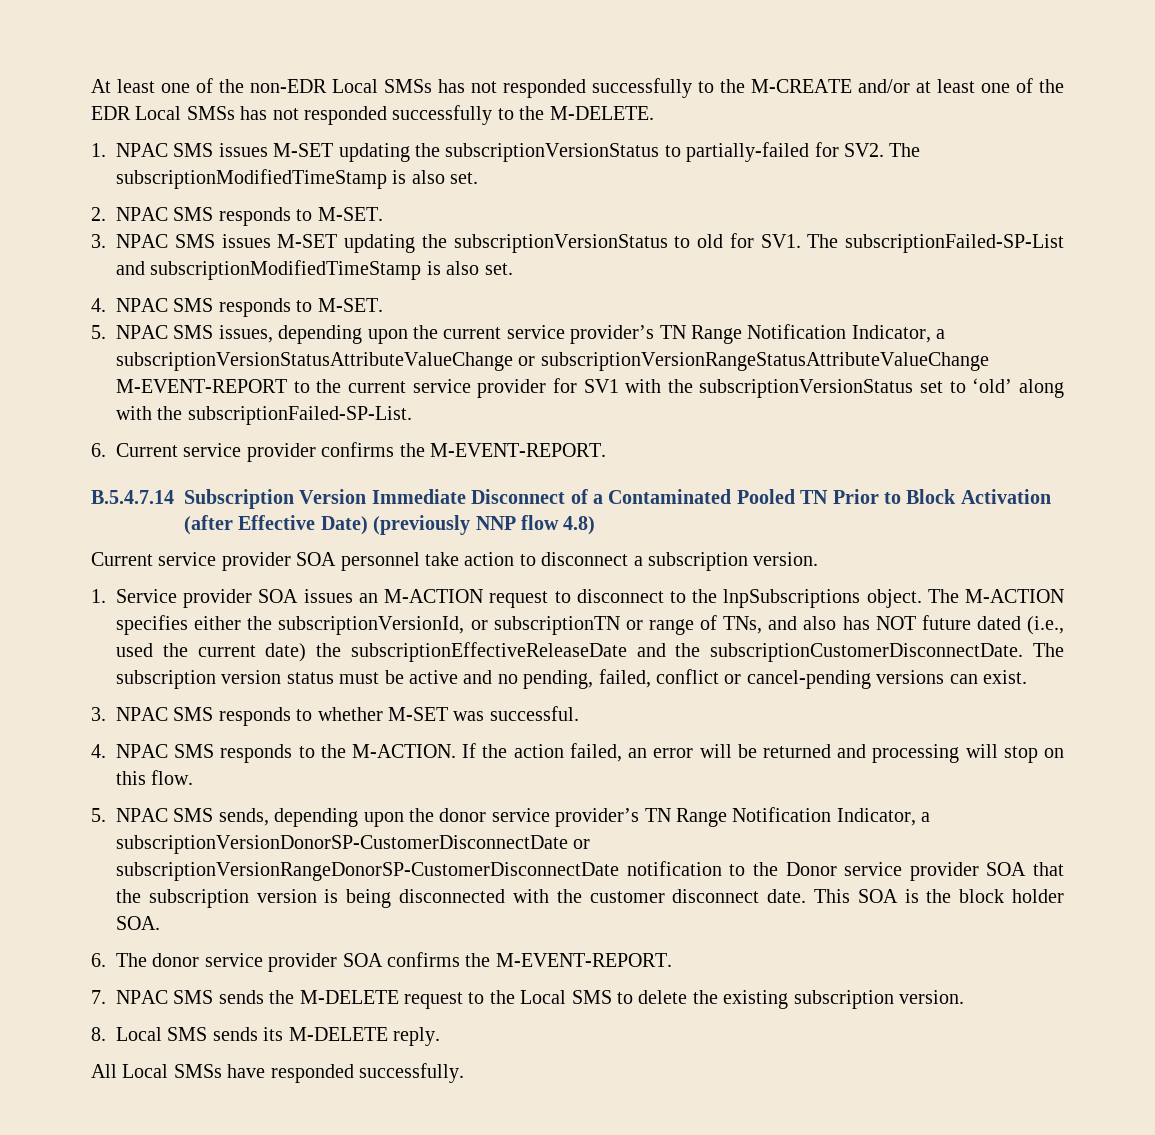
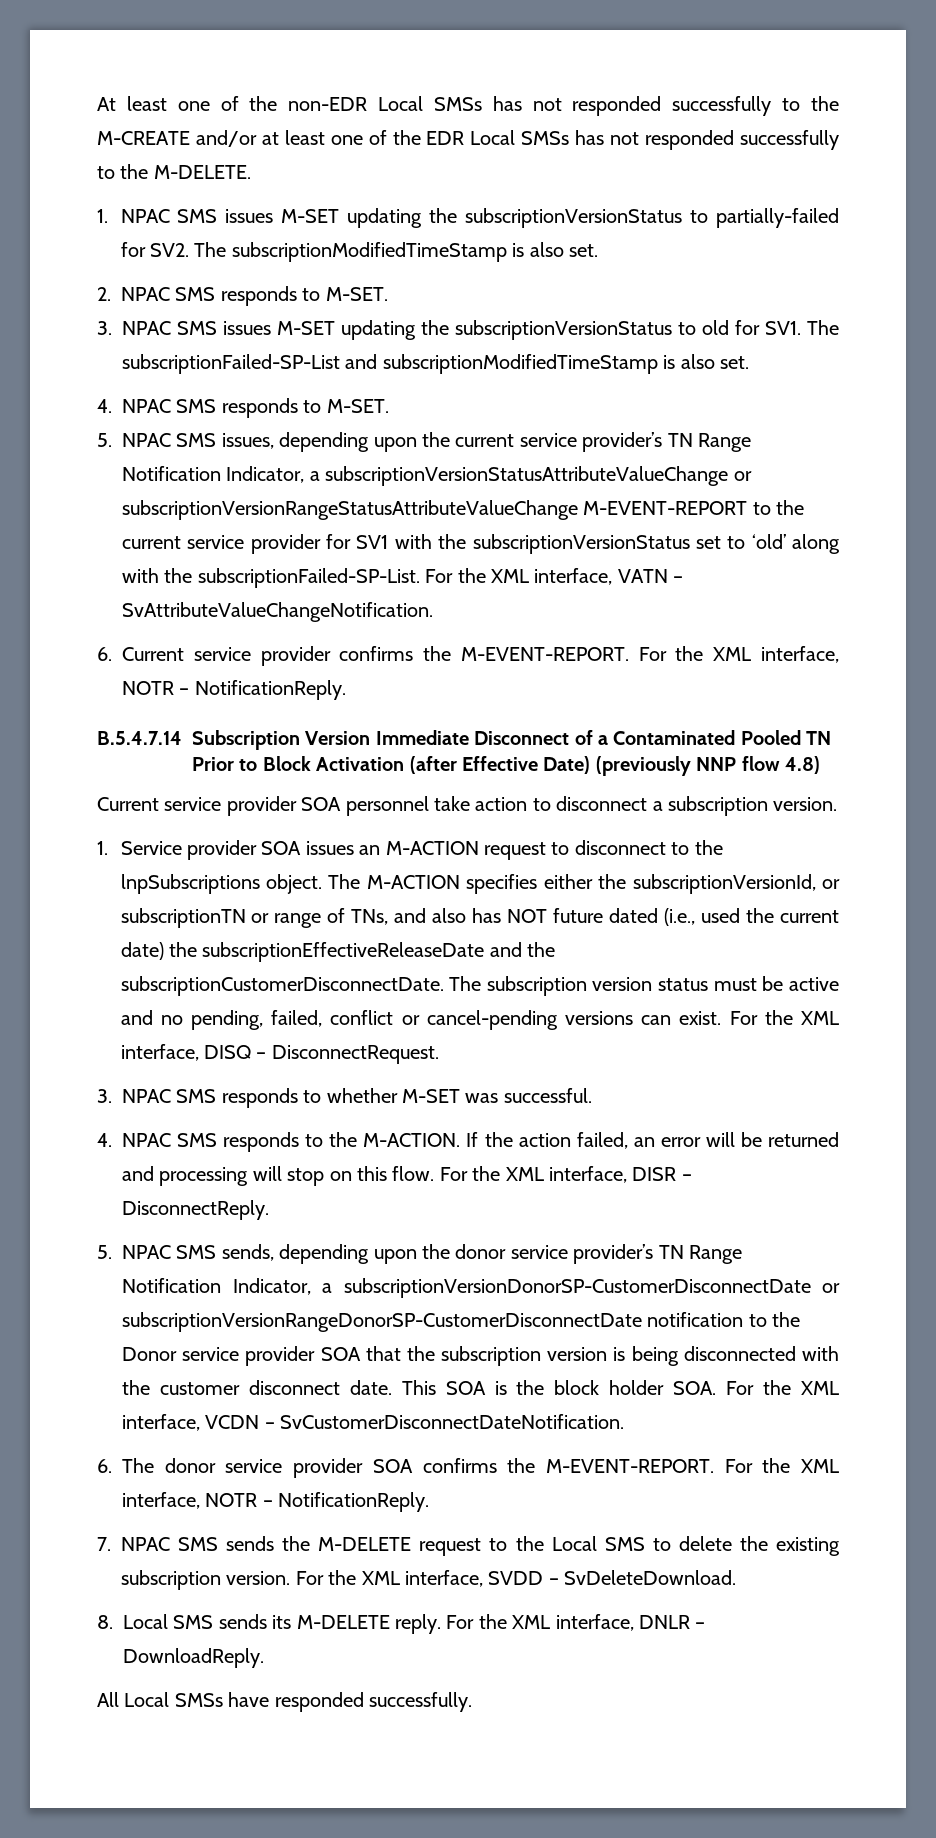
+ For the XML interface, VATN – SvAttributeValueChangeNotification.
- 6. Current service provider confirms the M-EVENT-REPORT.
+ 6. Current service provider confirms the M-EVENT-REPORT. For the XML interface, NOTR – NotificationReply.
+ For the XML interface, DISQ – DisconnectRequest.
+ For the XML interface, DISR – DisconnectReply.
- This SOA is the block holder SOA.
+ This SOA is the block holder SOA. For the XML interface, VCDN – SvCustomerDisconnectDateNotification.
- 6. The donor service provider SOA confirms the M-EVENT-REPORT.
+ 6. The donor service provider SOA confirms the M-EVENT-REPORT. For the XML interface, NOTR – NotificationReply.
+ For the XML interface, SVDD – SvDeleteDownload.
+ For the XML interface, DNLR – DownloadReply.

